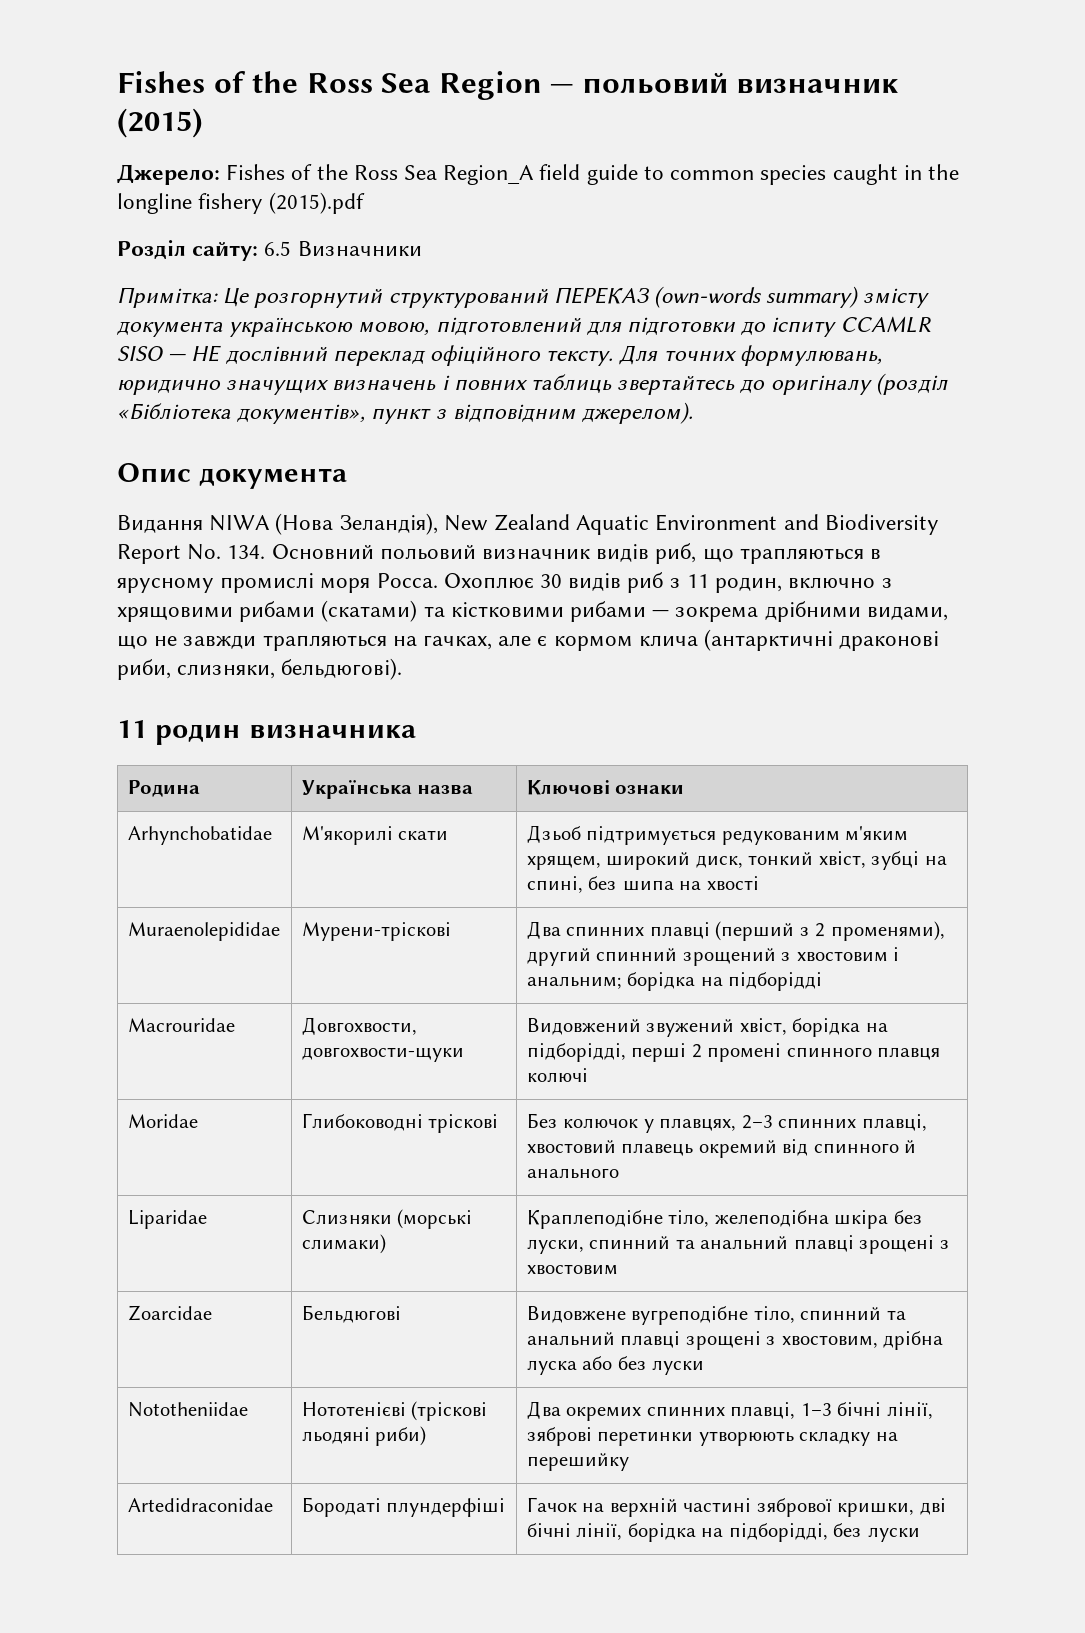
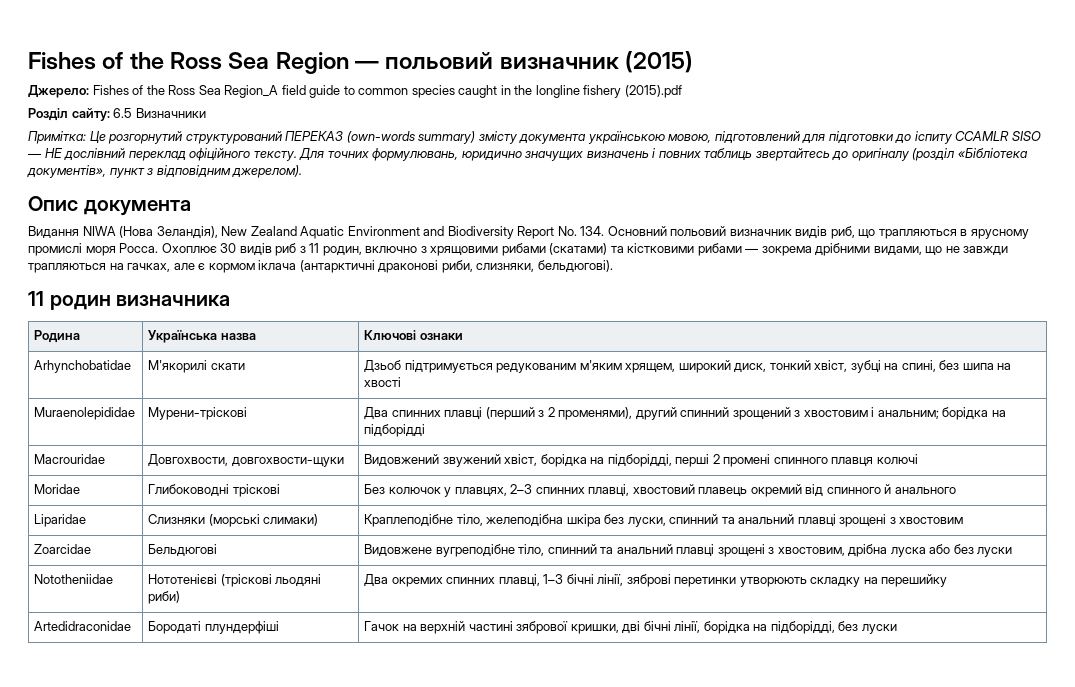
- Охоплює 30 видів риб з 11 родин, включно з хрящовими рибами (скатами) та кістковими рибами — зокрема дрібними видами, що не завжди трапляються на гачках, але є кормом клича (антарктичні драконові риби, слизняки, бельдюгові).
+ Охоплює 30 видів риб з 11 родин, включно з хрящовими рибами (скатами) та кістковими рибами — зокрема дрібними видами, що не завжди трапляються на гачках, але є кормом іклача (антарктичні драконові риби, слизняки, бельдюгові).

